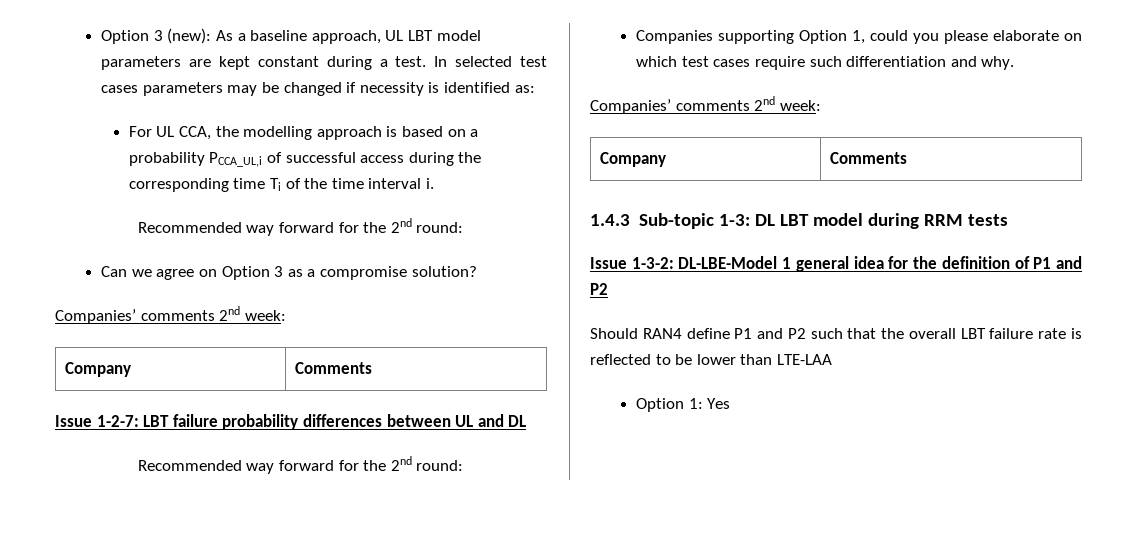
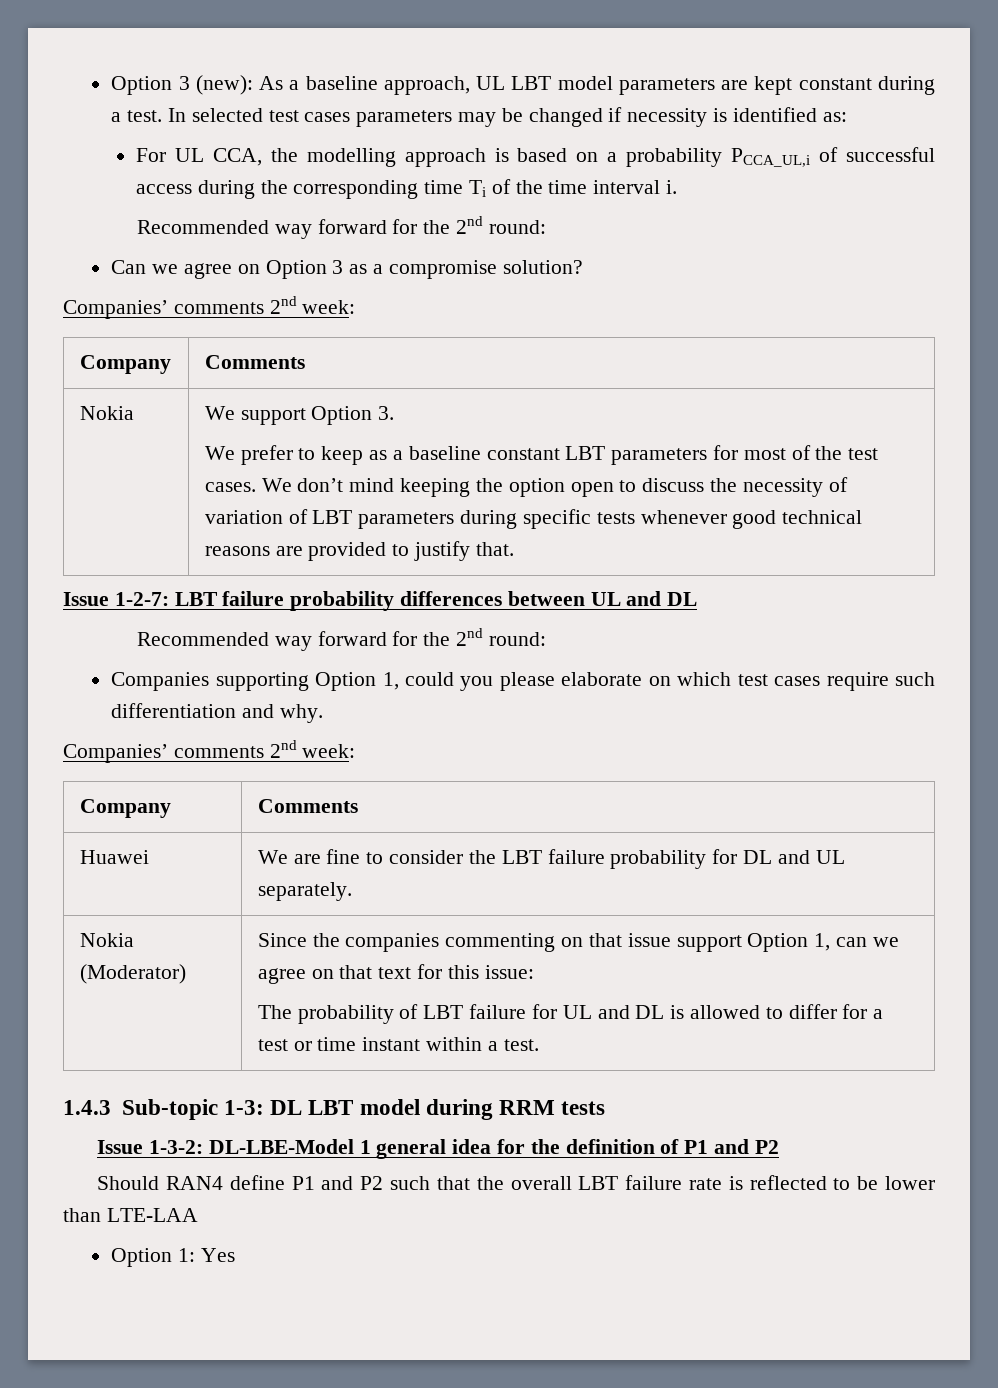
+ Nokia | We support Option 3.
+ We prefer to keep as a baseline constant LBT parameters for most of the test cases. We don’t mind keeping the option open to discuss the necessity of variation of LBT parameters during specific tests whenever good technical reasons are provided to justify that.
+ Huawei | We are fine to consider the LBT failure probability for DL and UL separately.
+ Nokia (Moderator) | Since the companies commenting on that issue support Option 1, can we agree on that text for this issue:
+ The probability of LBT failure for UL and DL is allowed to differ for a test or time instant within a test.

